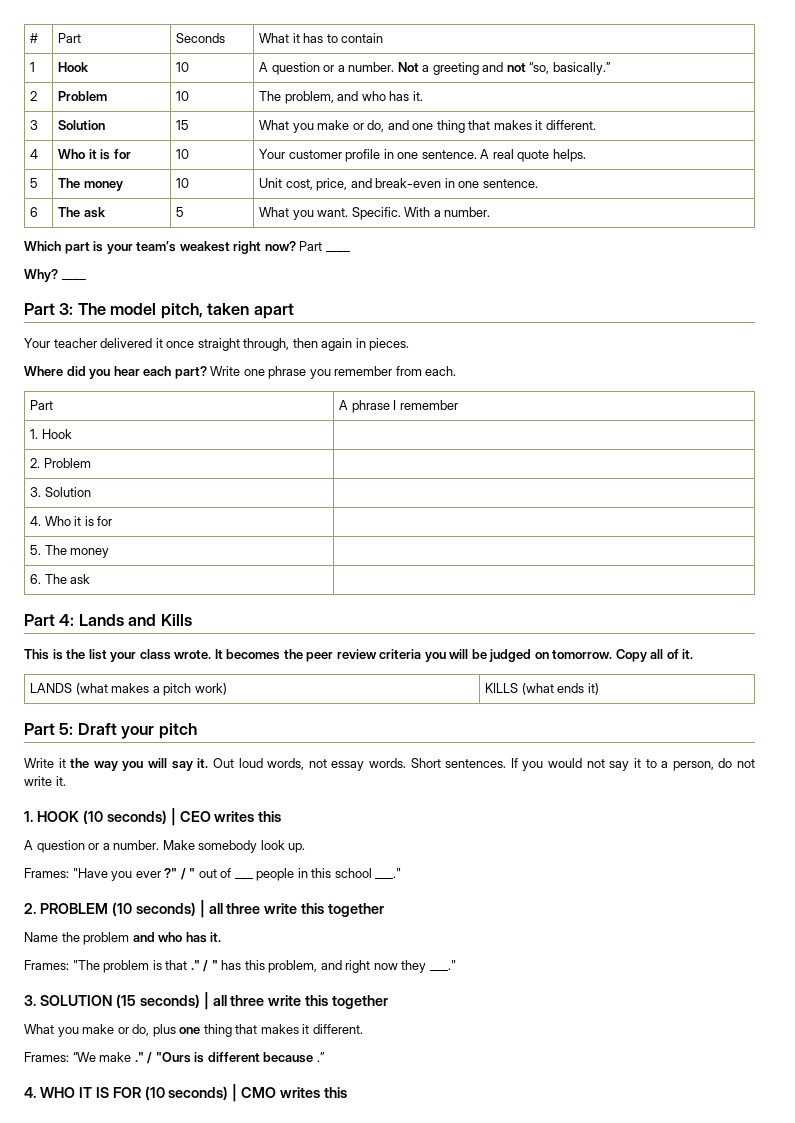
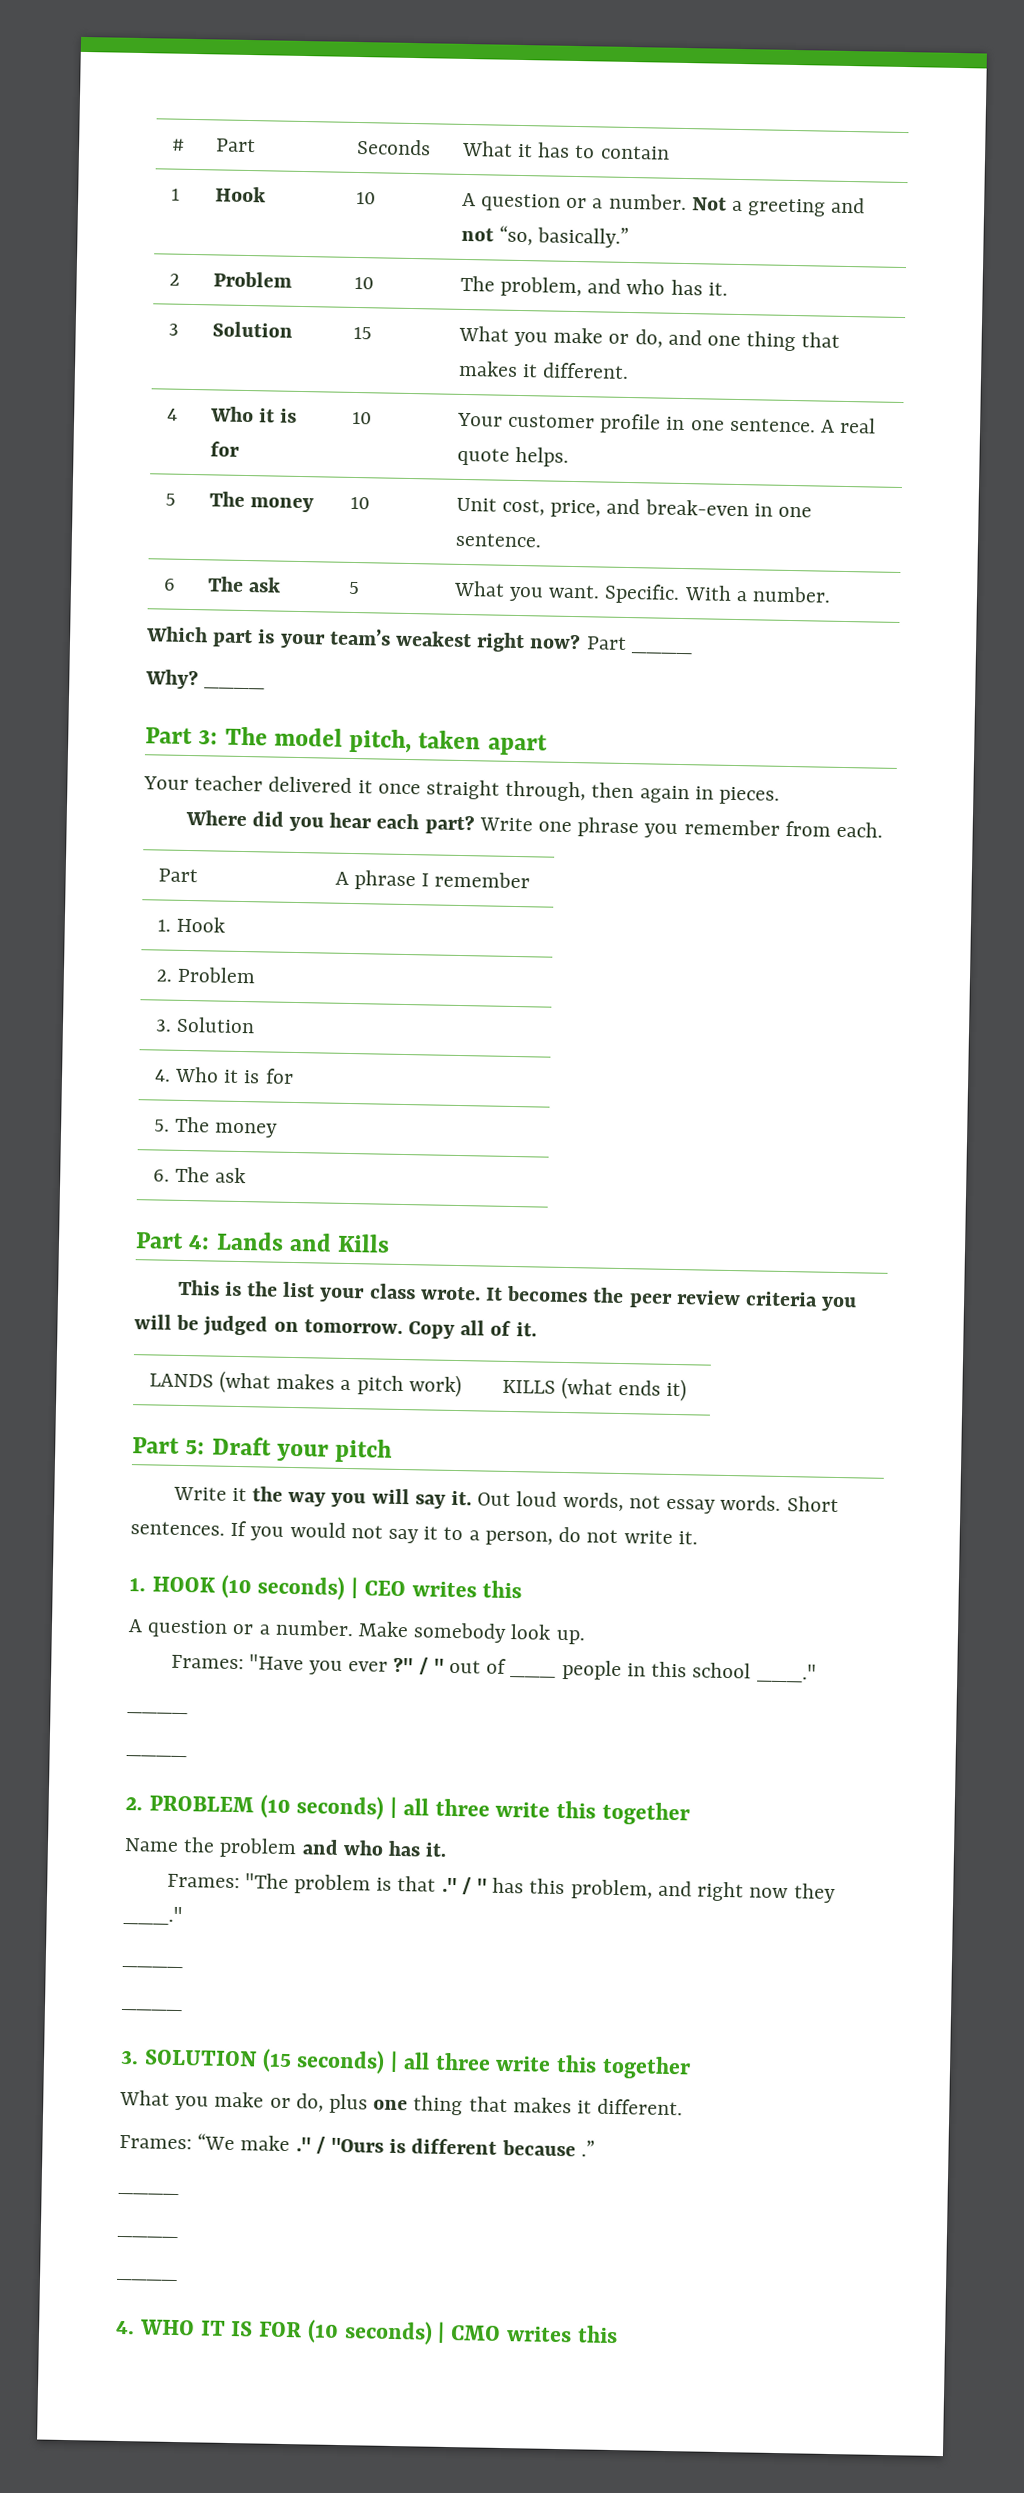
  / " out of ___ people in this school ___."
+ ____
+ ____
  / " has this problem, and right now they ___."
+ ____
+ ____
  / "Ours is different because .”
+ ____
+ ____
+ ____

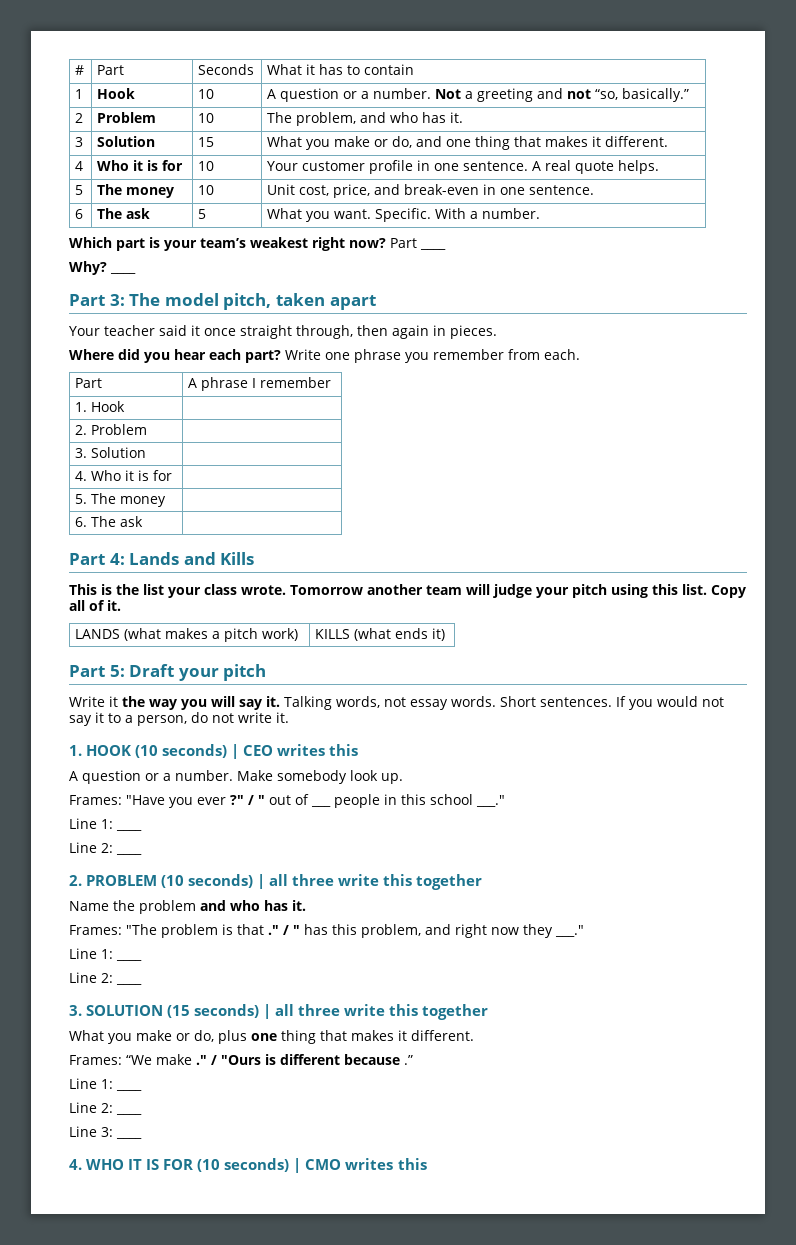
- Your teacher delivered it once straight through, then again in pieces.
+ Your teacher said it once straight through, then again in pieces.
- It becomes the peer review criteria you will be judged on tomorrow.
+ Tomorrow another team will judge your pitch using this list.
- Out loud words, not essay words.
+ Talking words, not essay words.
  / " out of ___ people in this school ___."
- ____
- ____
+ Line 1: ____
+ Line 2: ____
  / " has this problem, and right now they ___."
- ____
- ____
+ Line 1: ____
+ Line 2: ____
  / "Ours is different because .”
- ____
- ____
- ____
+ Line 1: ____
+ Line 2: ____
+ Line 3: ____

